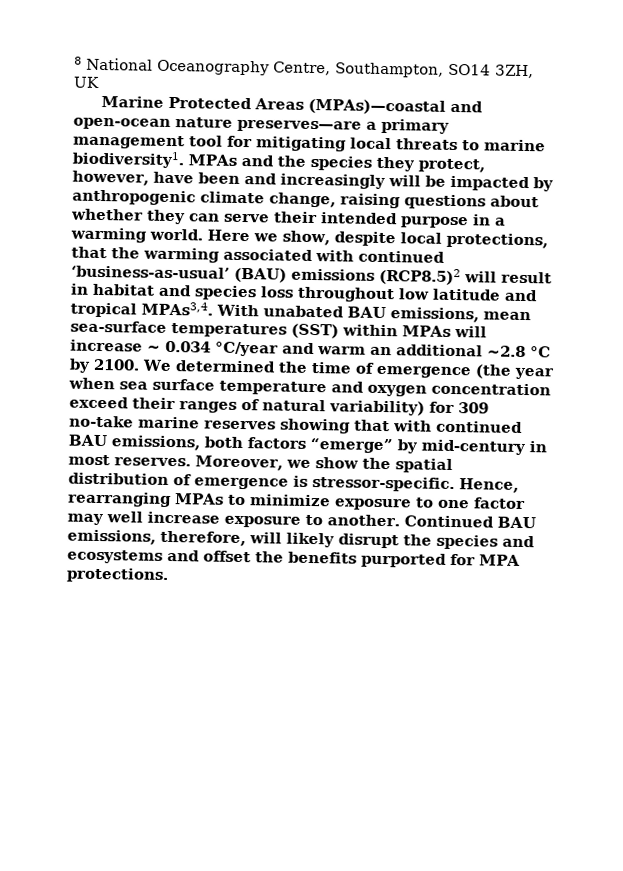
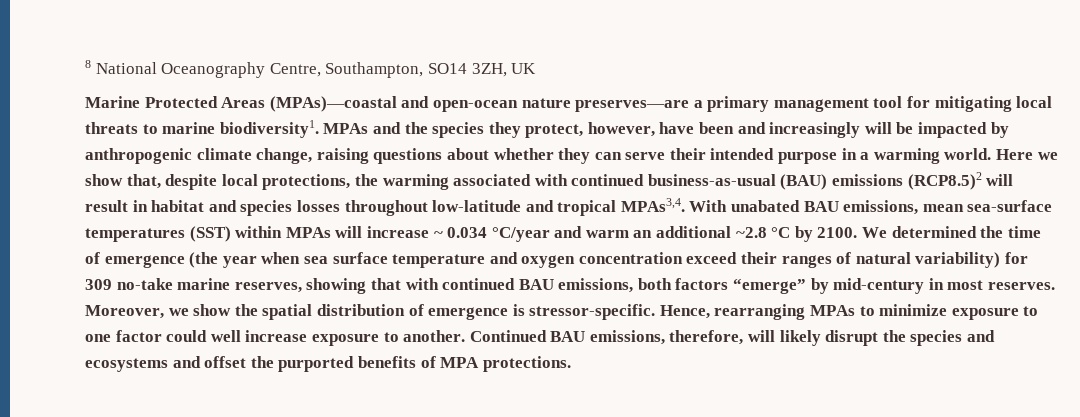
- Here we show, despite local protections, that the warming associated with continued ‘business-as-usual’ (BAU) emissions (RCP8.5)2 will result in habitat and species loss throughout low latitude and tropical MPAs3,4.
+ Here we show that, despite local protections, the warming associated with continued business-as-usual (BAU) emissions (RCP8.5)2 will result in habitat and species losses throughout low-latitude and tropical MPAs3,4.
- We determined the time of emergence (the year when sea surface temperature and oxygen concentration exceed their ranges of natural variability) for 309 no-take marine reserves showing that with continued BAU emissions, both factors “emerge” by mid-century in most reserves.
+ We determined the time of emergence (the year when sea surface temperature and oxygen concentration exceed their ranges of natural variability) for 309 no-take marine reserves, showing that with continued BAU emissions, both factors “emerge” by mid-century in most reserves.
- Hence, rearranging MPAs to minimize exposure to one factor may well increase exposure to another.
+ Hence, rearranging MPAs to minimize exposure to one factor could well increase exposure to another.
- Continued BAU emissions, therefore, will likely disrupt the species and ecosystems and offset the benefits purported for MPA protections.
+ Continued BAU emissions, therefore, will likely disrupt the species and ecosystems and offset the purported benefits of MPA protections.

